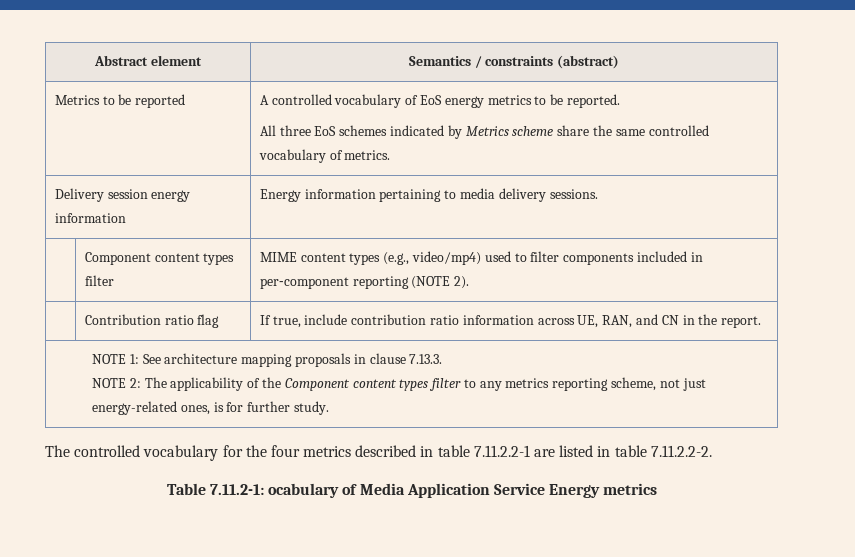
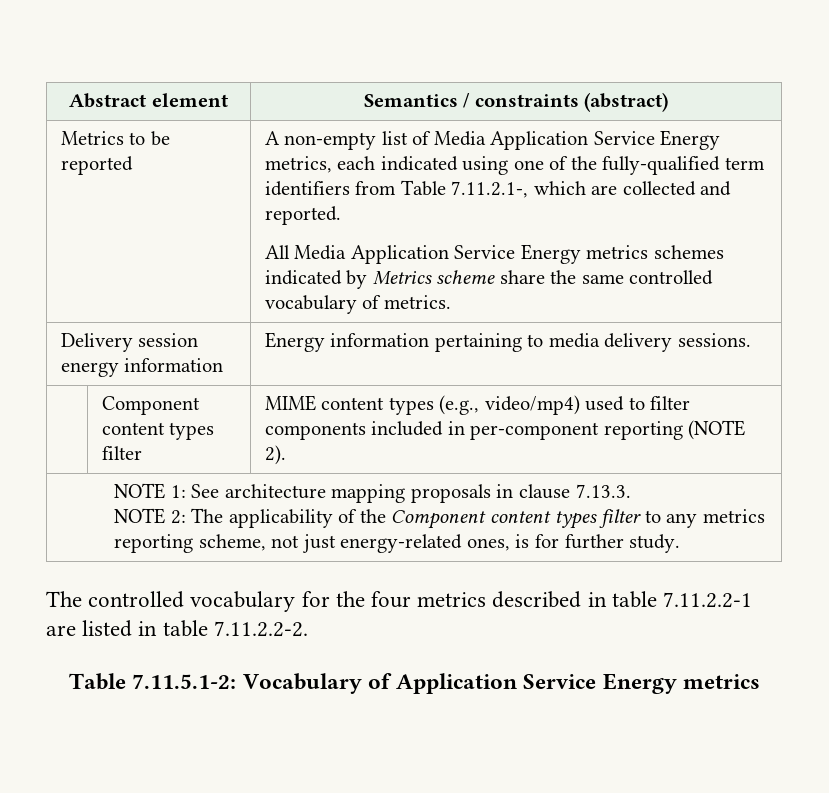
- A controlled vocabulary of EoS energy metrics to be reported.
- All three EoS schemes indicated by Metrics scheme share the same controlled vocabulary of metrics.
+ A non-empty list of Media Application Service Energy metrics, each indicated using one of the fully-qualified term identifiers from Table 7.11.2.1-, which are collected and reported.
+ All Media Application Service Energy metrics schemes indicated by Metrics scheme share the same controlled vocabulary of metrics.
- | Contribution ratio flag | If true, include contribution ratio information across UE, RAN, and CN in the report.
- Table 7.11.2-1: ocabulary of Media Application Service Energy metrics
+ Table 7.11.5.1-2: Vocabulary of Application Service Energy metrics

